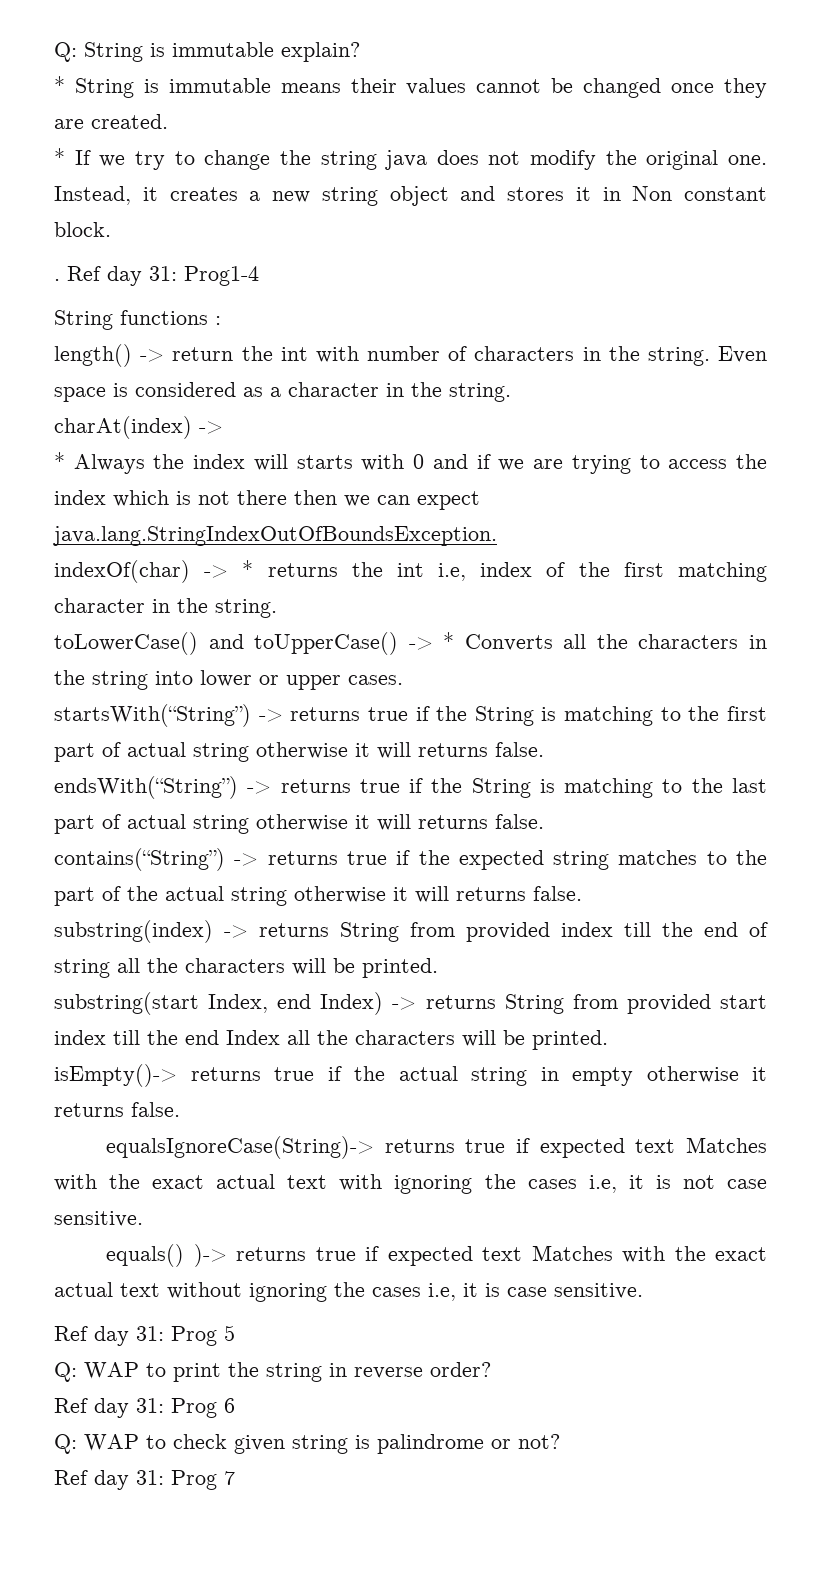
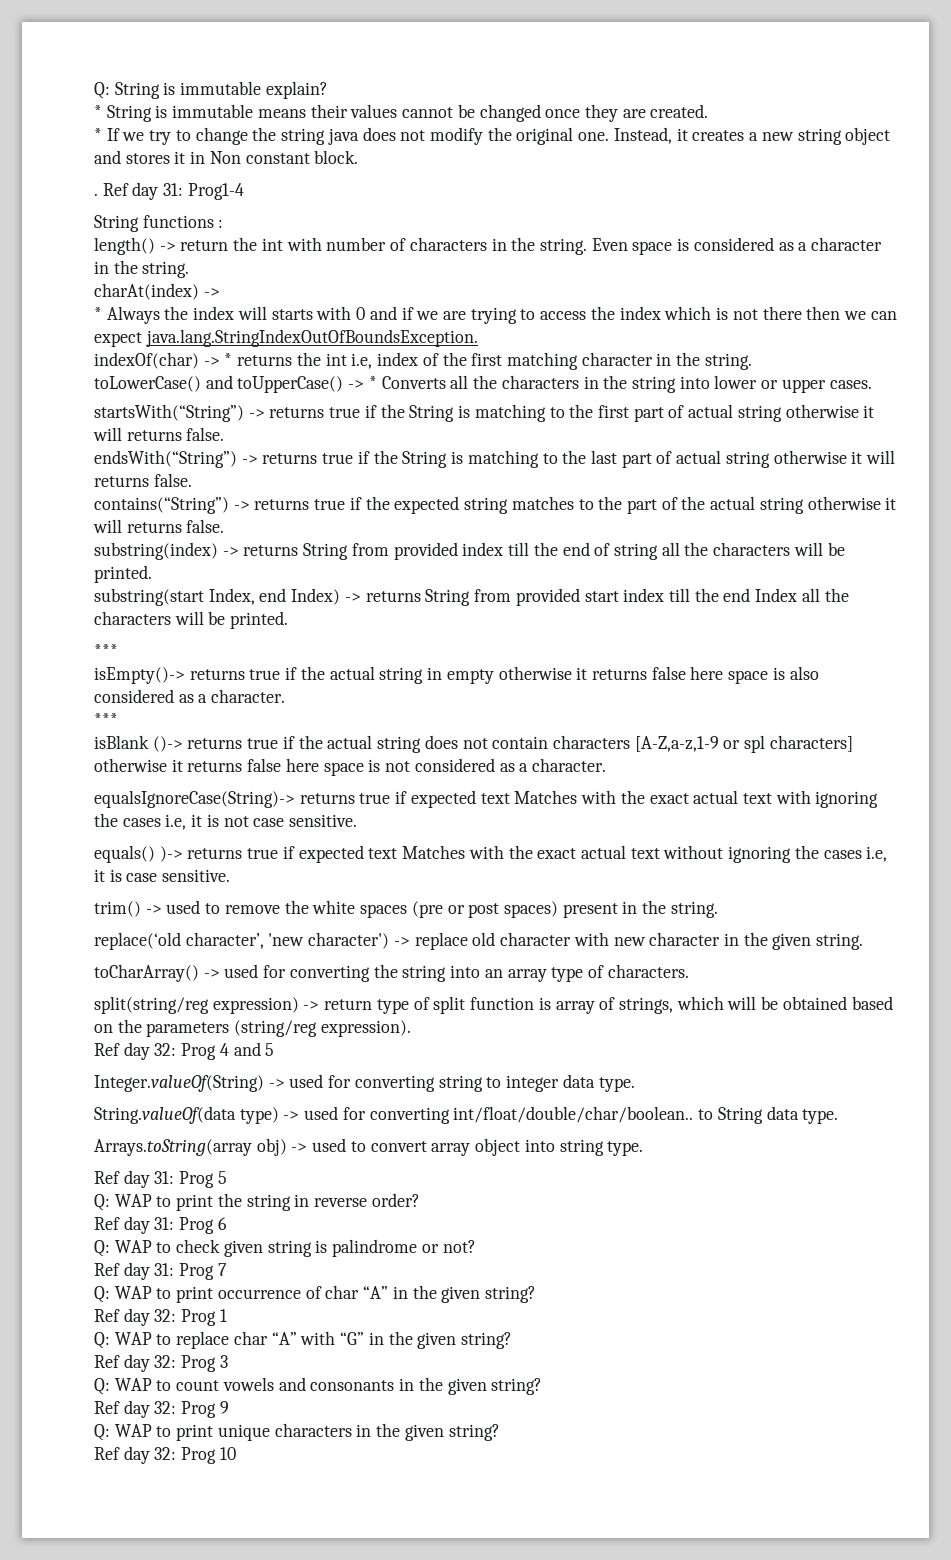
  substring(start Index, end Index) -> returns String from provided start index till the end Index all the characters will be printed.
+ ***
- isEmpty()-> returns true if the actual string in empty otherwise it returns false.
+ isEmpty()-> returns true if the actual string in empty otherwise it returns false here space is also considered as a character.
+ ***
+ isBlank ()-> returns true if the actual string does not contain characters [A-Z,a-z,1-9 or spl characters] otherwise it returns false here space is not considered as a character.
+ trim() -> used to remove the white spaces (pre or post spaces) present in the string.
+ replace(‘old character’, 'new character') -> replace old character with new character in the given string.
+ toCharArray() -> used for converting the string into an array type of characters.
+ split(string/reg expression) -> return type of split function is array of strings, which will be obtained based on the parameters (string/reg expression).
+ Ref day 32: Prog 4 and 5
+ Integer.valueOf(String) -> used for converting string to integer data type.
+ String.valueOf(data type) -> used for converting int/float/double/char/boolean.. to String data type.
+ Arrays.toString(array obj) -> used to convert array object into string type.
+ Q: WAP to print occurrence of char “A” in the given string?
+ Ref day 32: Prog 1
+ Q: WAP to replace char “A” with “G” in the given string?
+ Ref day 32: Prog 3
+ Q: WAP to count vowels and consonants in the given string?
+ Ref day 32: Prog 9
+ Q: WAP to print unique characters in the given string?
+ Ref day 32: Prog 10

